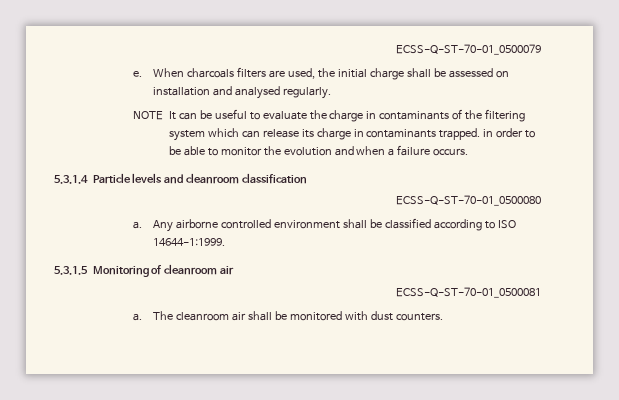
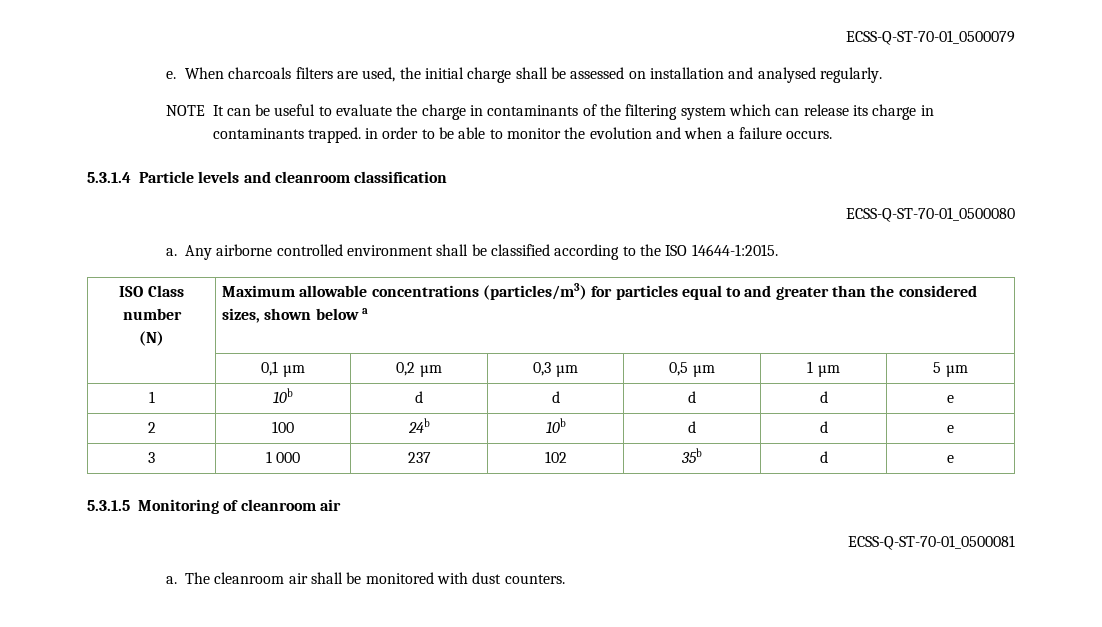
- Any airborne controlled environment shall be classified according to ISO 14644-1:1999.
+ Any airborne controlled environment shall be classified according to the ISO 14644-1:2015.
+ ISO Class number
+ (N) | Maximum allowable concentrations (particles/m3) for particles equal to and greater than the considered sizes, shown below a
+ | 0,1 µm | 0,2 µm | 0,3 µm | 0,5 µm | 1 µm | 5 µm
+ 1 | 10b | d | d | d | d | e
+ 2 | 100 | 24b | 10b | d | d | e
+ 3 | 1 000 | 237 | 102 | 35b | d | e

